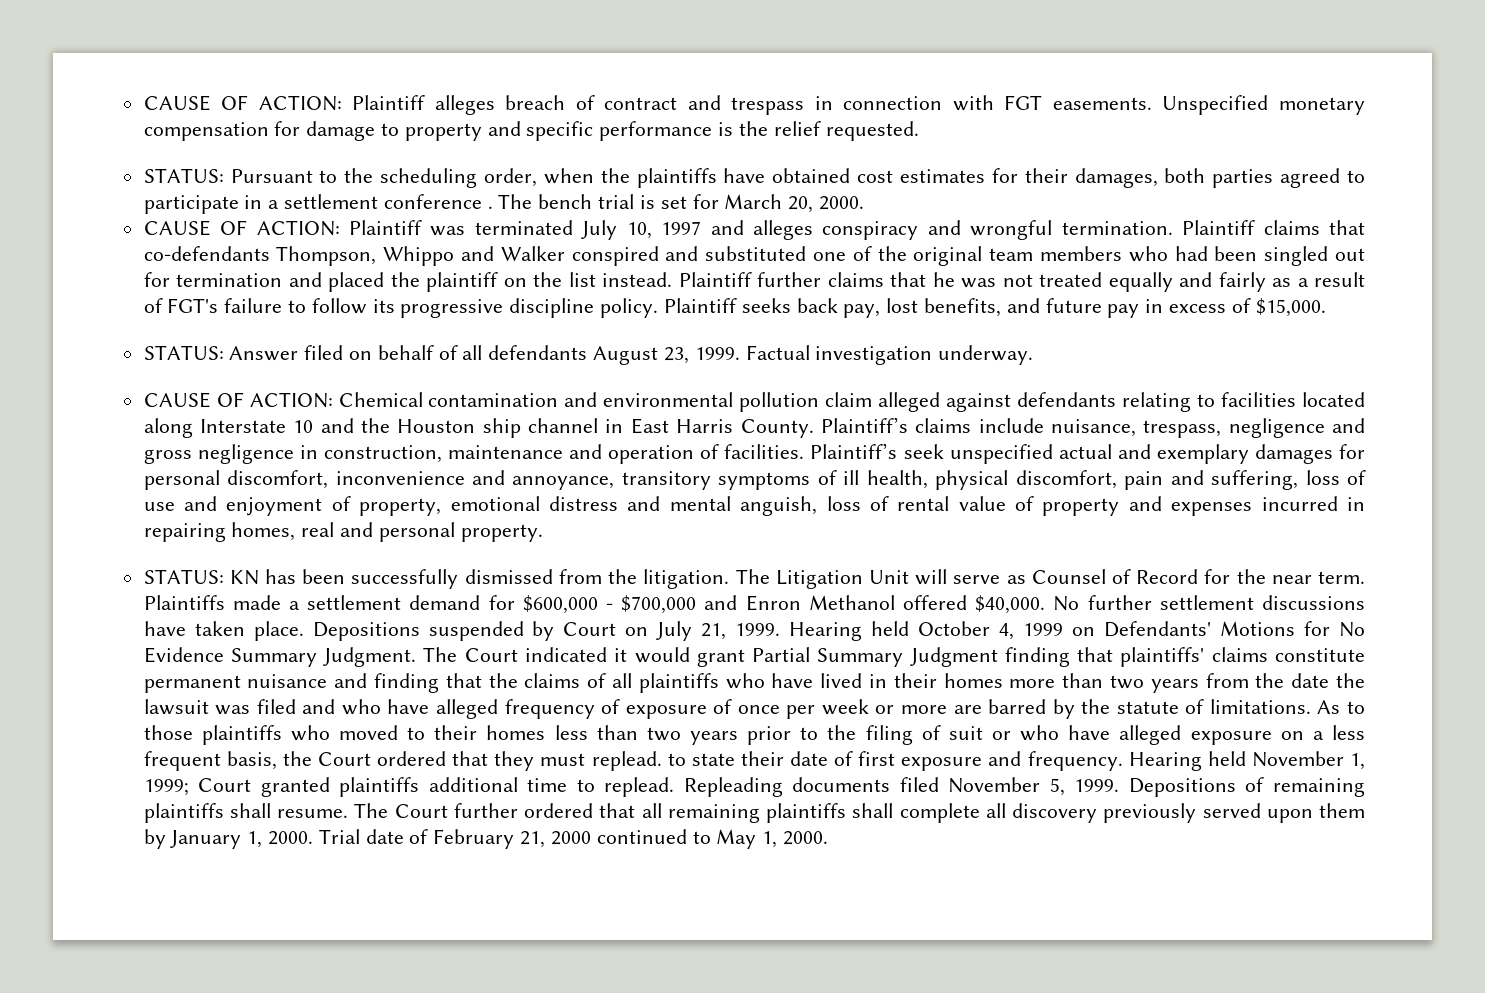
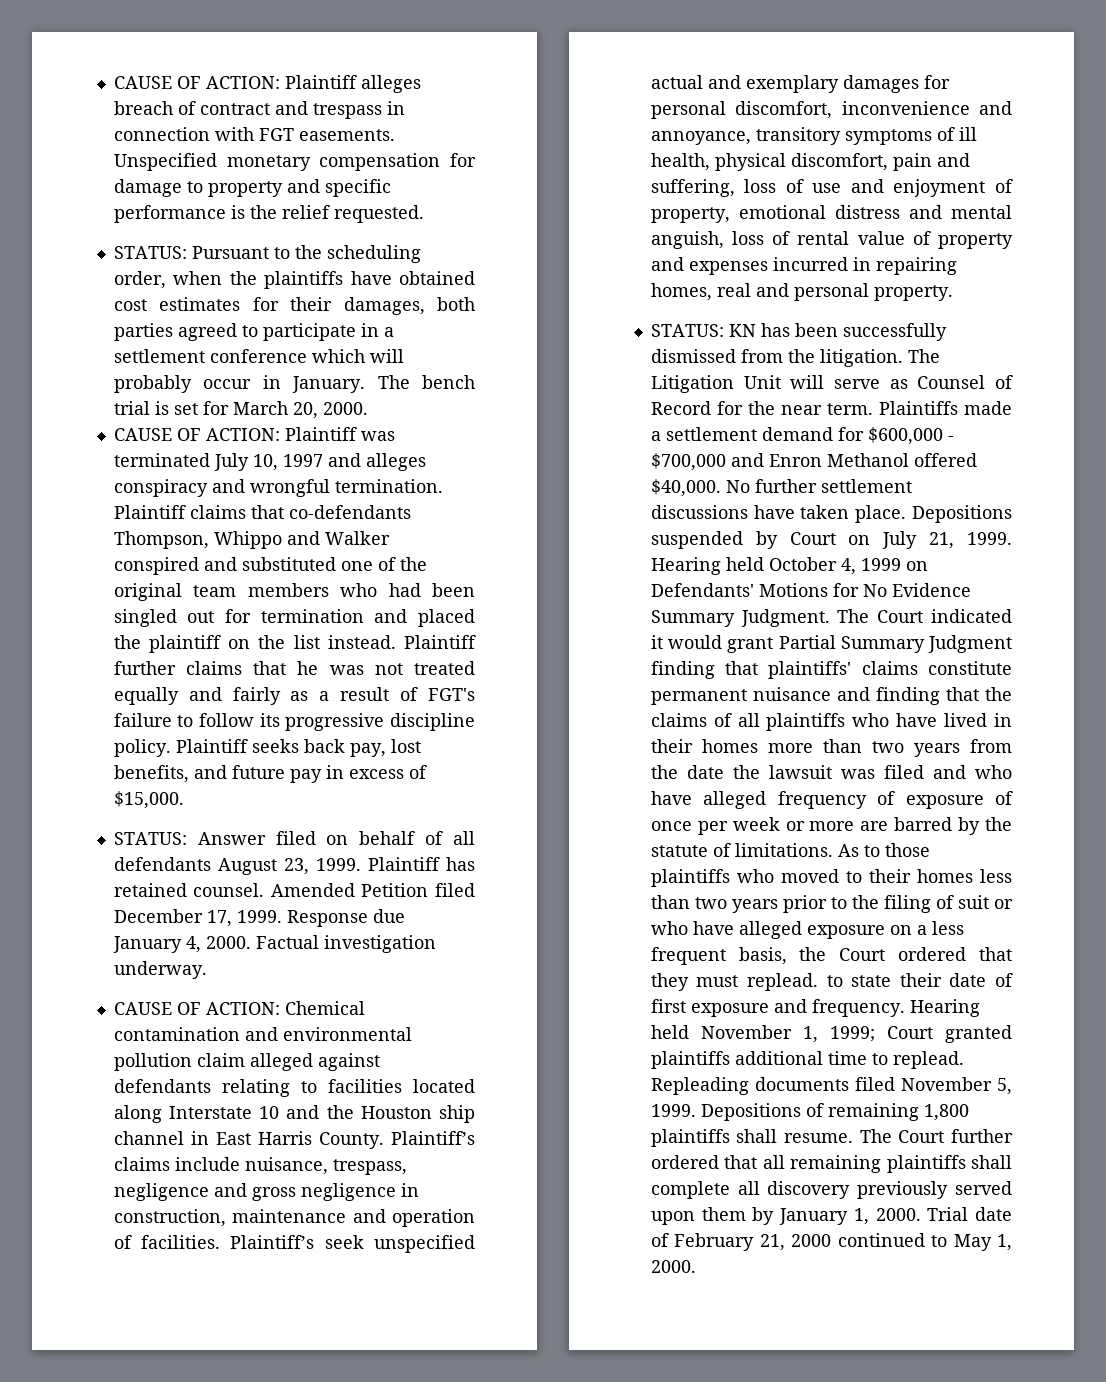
- STATUS: Pursuant to the scheduling order, when the plaintiffs have obtained cost estimates for their damages, both parties agreed to participate in a settlement conference .
+ STATUS: Pursuant to the scheduling order, when the plaintiffs have obtained cost estimates for their damages, both parties agreed to participate in a settlement conference which will probably occur in January.
+ Plaintiff has retained counsel. Amended Petition filed December 17, 1999. Response due January 4, 2000.
- Depositions of remaining plaintiffs shall resume.
+ Depositions of remaining 1,800 plaintiffs shall resume.

